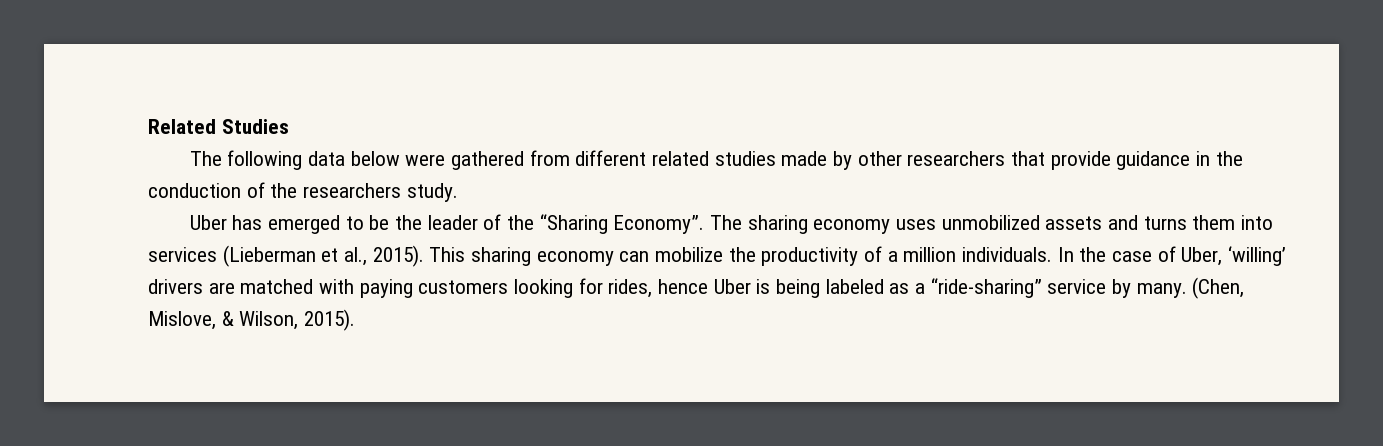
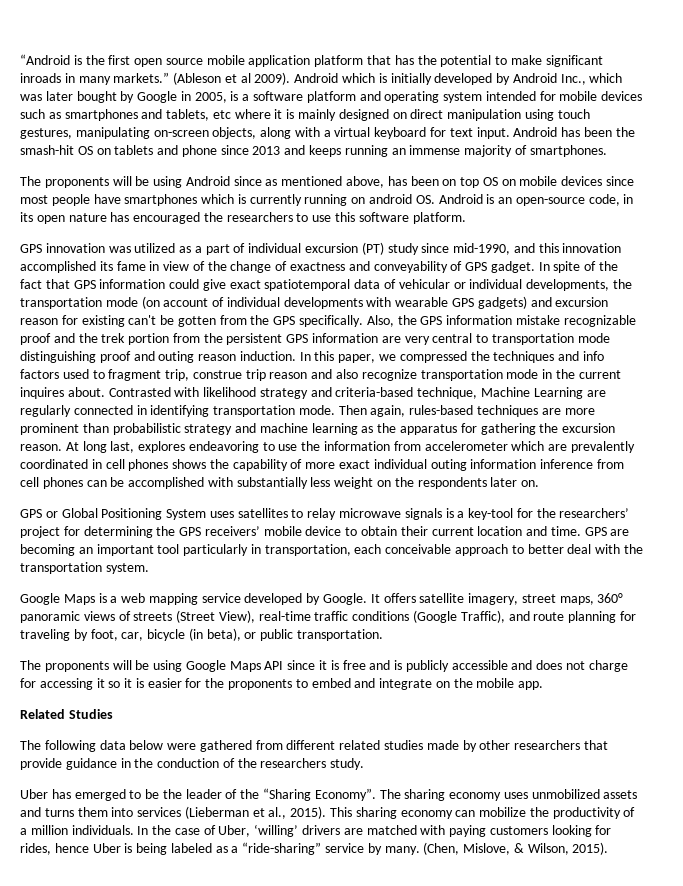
+ “Android is the first open source mobile application platform that has the potential to make significant inroads in many markets.” (Ableson et al 2009). Android which is initially developed by Android Inc., which was later bought by Google in 2005, is a software platform and operating system intended for mobile devices such as smartphones and tablets, etc where it is mainly designed on direct manipulation using touch gestures, manipulating on-screen objects, along with a virtual keyboard for text input. Android has been the smash-hit OS on tablets and phone since 2013 and keeps running an immense majority of smartphones.
+ The proponents will be using Android since as mentioned above, has been on top OS on mobile devices since most people have smartphones which is currently running on android OS. Android is an open-source code, in its open nature has encouraged the researchers to use this software platform.
+ GPS innovation was utilized as a part of individual excursion (PT) study since mid-1990, and this innovation accomplished its fame in view of the change of exactness and conveyability of GPS gadget. In spite of the fact that GPS information could give exact spatiotemporal data of vehicular or individual developments, the transportation mode (on account of individual developments with wearable GPS gadgets) and excursion reason for existing can't be gotten from the GPS specifically. Also, the GPS information mistake recognizable proof and the trek portion from the persistent GPS information are very central to transportation mode distinguishing proof and outing reason induction. In this paper, we compressed the techniques and info factors used to fragment trip, construe trip reason and also recognize transportation mode in the current inquires about. Contrasted with likelihood strategy and criteria-based technique, Machine Learning are regularly connected in identifying transportation mode. Then again, rules-based techniques are more prominent than probabilistic strategy and machine learning as the apparatus for gathering the excursion reason. At long last, explores endeavoring to use the information from accelerometer which are prevalently coordinated in cell phones shows the capability of more exact individual outing information inference from cell phones can be accomplished with substantially less weight on the respondents later on.
+ GPS or Global Positioning System uses satellites to relay microwave signals is a key-tool for the researchers’ project for determining the GPS receivers’ mobile device to obtain their current location and time. GPS are becoming an important tool particularly in transportation, each conceivable approach to better deal with the transportation system.
+ Google Maps is a web mapping service developed by Google. It offers satellite imagery, street maps, 360° panoramic views of streets (Street View), real-time traffic conditions (Google Traffic), and route planning for traveling by foot, car, bicycle (in beta), or public transportation.
+ The proponents will be using Google Maps API since it is free and is publicly accessible and does not charge for accessing it so it is easier for the proponents to embed and integrate on the mobile app.

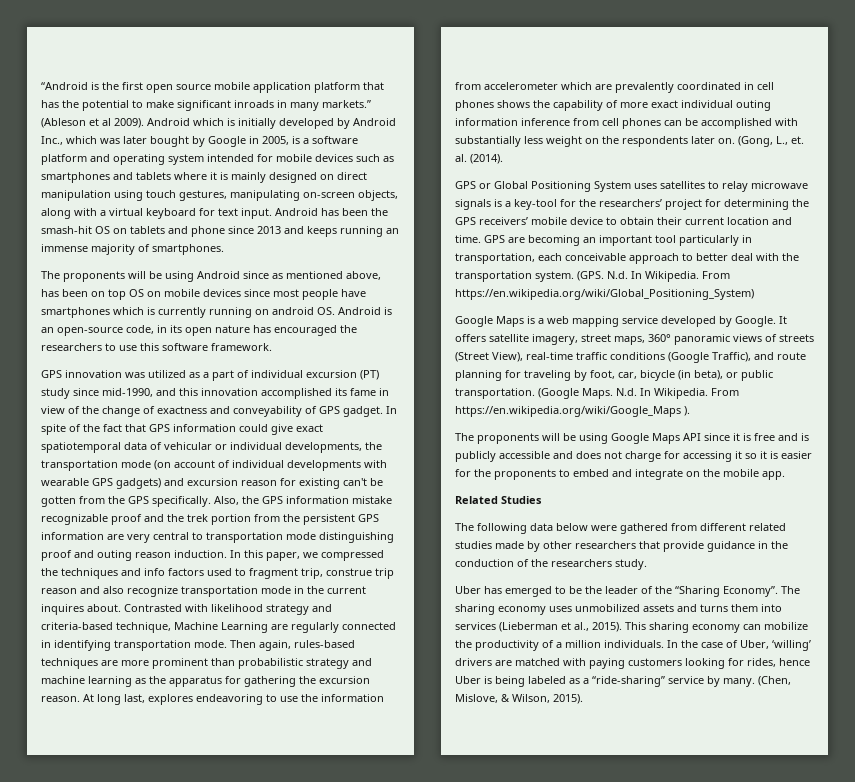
- Android which is initially developed by Android Inc., which was later bought by Google in 2005, is a software platform and operating system intended for mobile devices such as smartphones and tablets, etc where it is mainly designed on direct manipulation using touch gestures, manipulating on-screen objects, along with a virtual keyboard for text input.
+ Android which is initially developed by Android Inc., which was later bought by Google in 2005, is a software platform and operating system intended for mobile devices such as smartphones and tablets where it is mainly designed on direct manipulation using touch gestures, manipulating on-screen objects, along with a virtual keyboard for text input.
- The proponents will be using Android since as mentioned above, has been on top OS on mobile devices since most people have smartphones which is currently running on android OS. Android is an open-source code, in its open nature has encouraged the researchers to use this software platform.
+ The proponents will be using Android since as mentioned above, has been on top OS on mobile devices since most people have smartphones which is currently running on android OS. Android is an open-source code, in its open nature has encouraged the researchers to use this software framework.
+ (Gong, L., et. al. (2014).
+ (GPS. N.d. In Wikipedia. From https://en.wikipedia.org/wiki/Global_Positioning_System)
+ (Google Maps. N.d. In Wikipedia. From https://en.wikipedia.org/wiki/Google_Maps ).

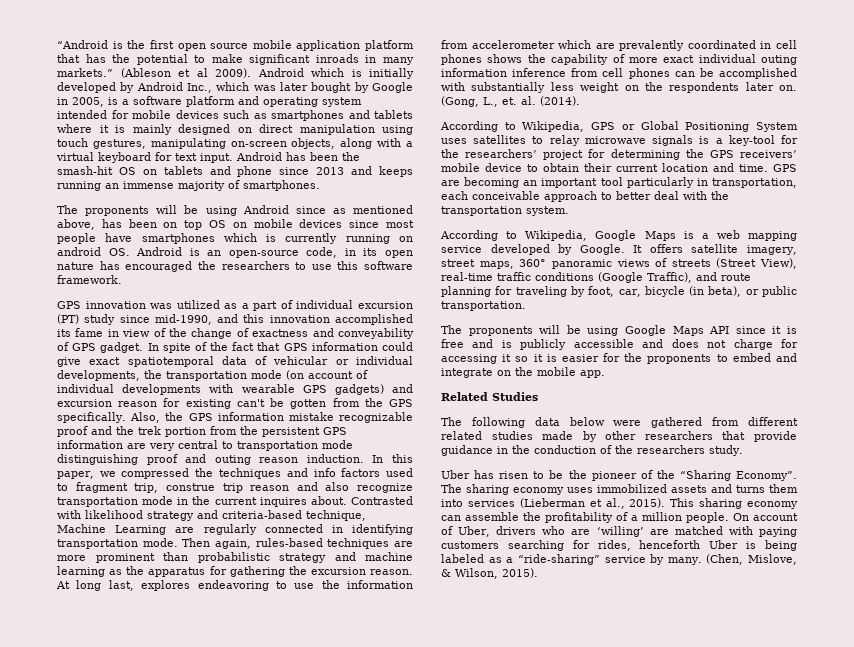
- GPS or Global Positioning System uses satellites to relay microwave signals is a key-tool for the researchers’ project for determining the GPS receivers’ mobile device to obtain their current location and time.
+ According to Wikipedia, GPS or Global Positioning System uses satellites to relay microwave signals is a key-tool for the researchers’ project for determining the GPS receivers’ mobile device to obtain their current location and time.
- GPS are becoming an important tool particularly in transportation, each conceivable approach to better deal with the transportation system. (GPS. N.d. In Wikipedia. From https://en.wikipedia.org/wiki/Global_Positioning_System)
- Google Maps is a web mapping service developed by Google.
+ GPS are becoming an important tool particularly in transportation, each conceivable approach to better deal with the transportation system.
+ According to Wikipedia, Google Maps is a web mapping service developed by Google.
- (Google Maps. N.d. In Wikipedia. From https://en.wikipedia.org/wiki/Google_Maps ).
- Uber has emerged to be the leader of the “Sharing Economy”.
+ Uber has risen to be the pioneer of the “Sharing Economy”.
- The sharing economy uses unmobilized assets and turns them into services (Lieberman et al., 2015).
+ The sharing economy uses immobilized assets and turns them into services (Lieberman et al., 2015).
- This sharing economy can mobilize the productivity of a million individuals. In the case of Uber, ‘willing’ drivers are matched with paying customers looking for rides, hence Uber is being labeled as a “ride-sharing” service by many.
+ This sharing economy can assemble the profitability of a million people. On account of Uber, drivers who are ‘willing’ are matched with paying customers searching for rides, henceforth Uber is being labeled as a “ride-sharing” service by many.

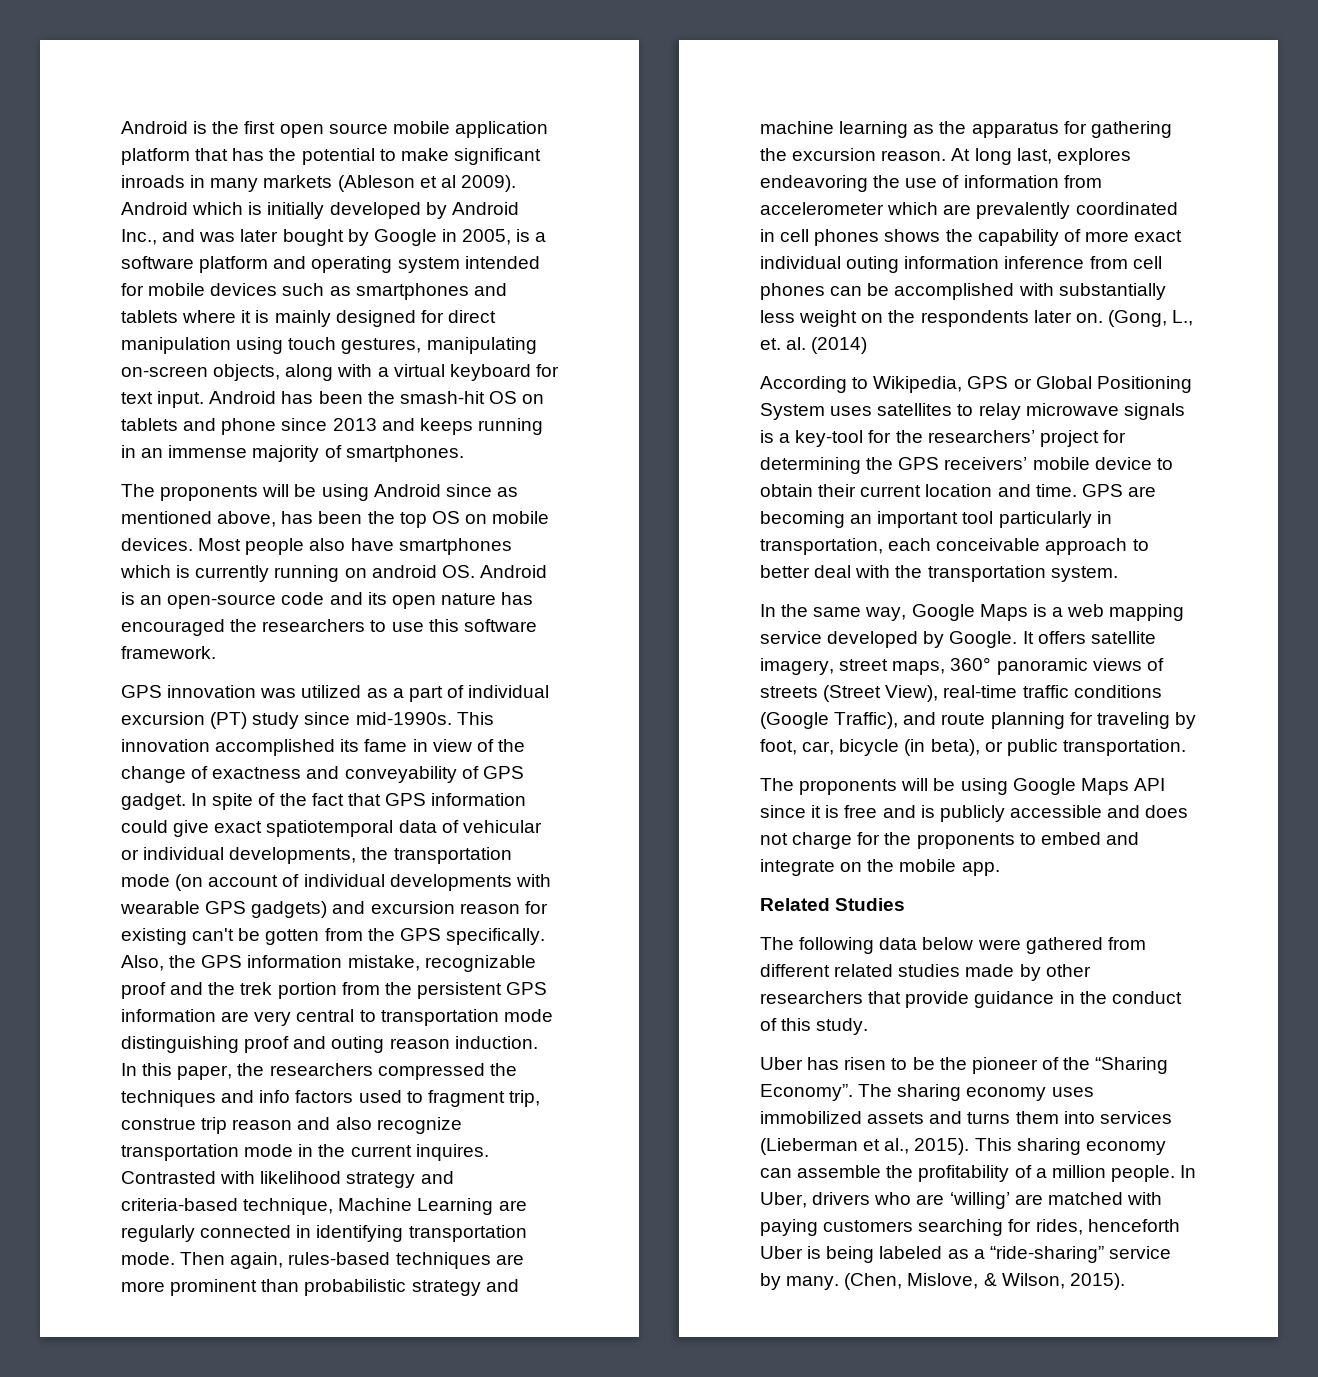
- “Android is the first open source mobile application platform that has the potential to make significant inroads in many markets.” (Ableson et al 2009).
+ Android is the first open source mobile application platform that has the potential to make significant inroads in many markets (Ableson et al 2009).
- Android which is initially developed by Android Inc., which was later bought by Google in 2005, is a software platform and operating system intended for mobile devices such as smartphones and tablets where it is mainly designed on direct manipulation using touch gestures, manipulating on-screen objects, along with a virtual keyboard for text input.
+ Android which is initially developed by Android Inc., and was later bought by Google in 2005, is a software platform and operating system intended for mobile devices such as smartphones and tablets where it is mainly designed for direct manipulation using touch gestures, manipulating on-screen objects, along with a virtual keyboard for text input.
- Android has been the smash-hit OS on tablets and phone since 2013 and keeps running an immense majority of smartphones.
+ Android has been the smash-hit OS on tablets and phone since 2013 and keeps running in an immense majority of smartphones.
- The proponents will be using Android since as mentioned above, has been on top OS on mobile devices since most people have smartphones which is currently running on android OS. Android is an open-source code, in its open nature has encouraged the researchers to use this software framework.
+ The proponents will be using Android since as mentioned above, has been the top OS on mobile devices. Most people also have smartphones which is currently running on android OS. Android is an open-source code and its open nature has encouraged the researchers to use this software framework.
- GPS innovation was utilized as a part of individual excursion (PT) study since mid-1990, and this innovation accomplished its fame in view of the change of exactness and conveyability of GPS gadget.
+ GPS innovation was utilized as a part of individual excursion (PT) study since mid-1990s. This innovation accomplished its fame in view of the change of exactness and conveyability of GPS gadget.
- Also, the GPS information mistake recognizable proof and the trek portion from the persistent GPS information are very central to transportation mode distinguishing proof and outing reason induction.
+ Also, the GPS information mistake, recognizable proof and the trek portion from the persistent GPS information are very central to transportation mode distinguishing proof and outing reason induction.
- In this paper, we compressed the techniques and info factors used to fragment trip, construe trip reason and also recognize transportation mode in the current inquires about.
+ In this paper, the researchers compressed the techniques and info factors used to fragment trip, construe trip reason and also recognize transportation mode in the current inquires.
- At long last, explores endeavoring to use the information from accelerometer which are prevalently coordinated in cell phones shows the capability of more exact individual outing information inference from cell phones can be accomplished with substantially less weight on the respondents later on.
+ At long last, explores endeavoring the use of information from accelerometer which are prevalently coordinated in cell phones shows the capability of more exact individual outing information inference from cell phones can be accomplished with substantially less weight on the respondents later on.
- (Gong, L., et. al. (2014).
+ (Gong, L., et. al. (2014)
- According to Wikipedia, Google Maps is a web mapping service developed by Google.
+ In the same way, Google Maps is a web mapping service developed by Google.
- The proponents will be using Google Maps API since it is free and is publicly accessible and does not charge for accessing it so it is easier for the proponents to embed and integrate on the mobile app.
+ The proponents will be using Google Maps API since it is free and is publicly accessible and does not charge for the proponents to embed and integrate on the mobile app.
- The following data below were gathered from different related studies made by other researchers that provide guidance in the conduction of the researchers study.
+ The following data below were gathered from different related studies made by other researchers that provide guidance in the conduct of this study.
- On account of Uber, drivers who are ‘willing’ are matched with paying customers searching for rides, henceforth Uber is being labeled as a “ride-sharing” service by many.
+ In Uber, drivers who are ‘willing’ are matched with paying customers searching for rides, henceforth Uber is being labeled as a “ride-sharing” service by many.

